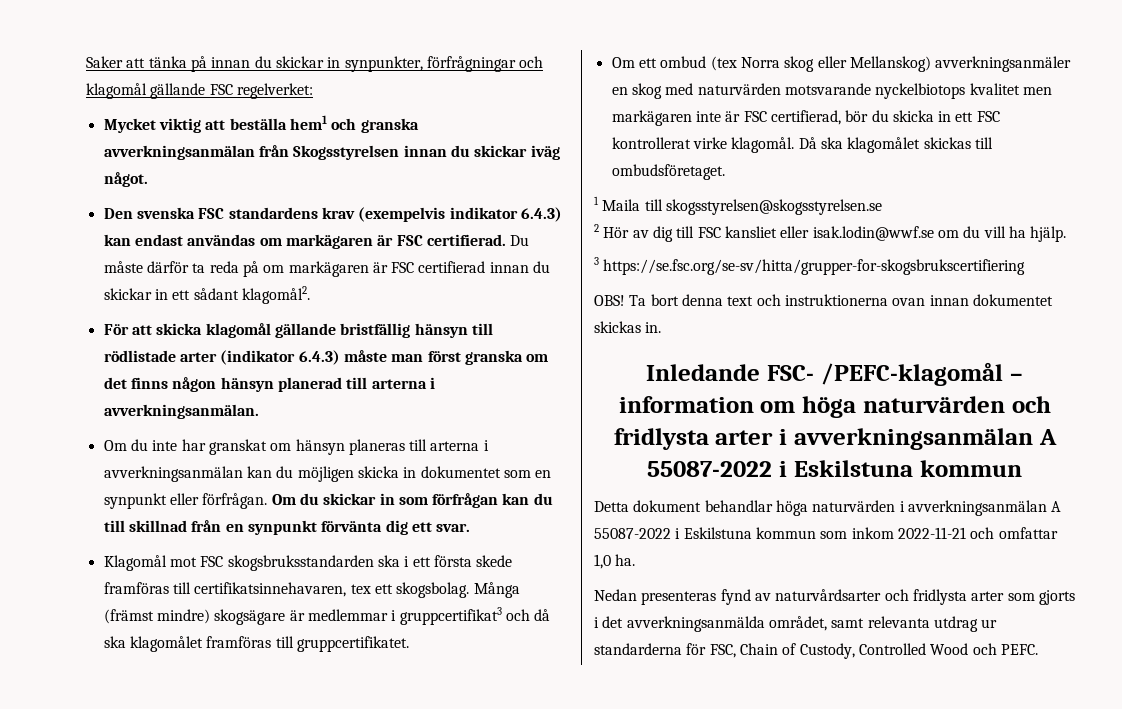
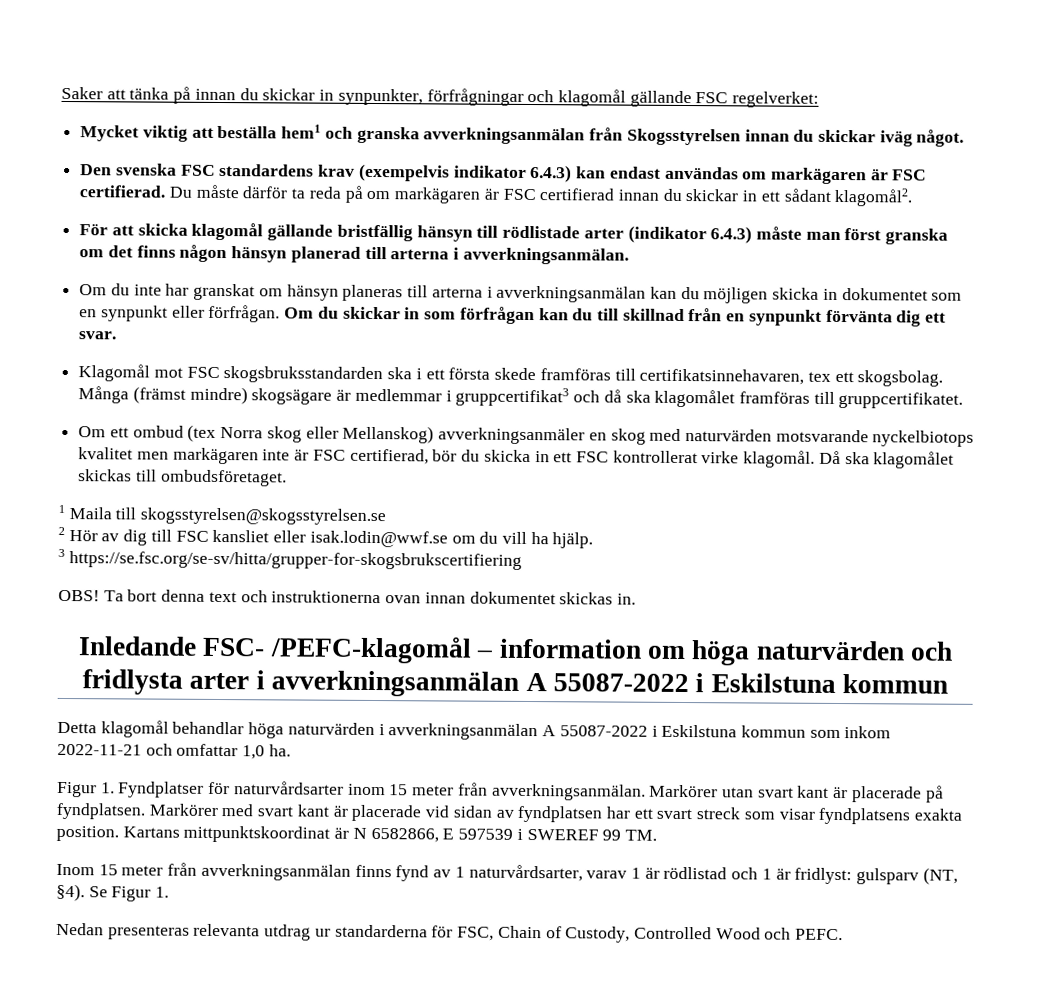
- Detta dokument behandlar höga naturvärden i avverkningsanmälan A 55087-2022 i Eskilstuna kommun som inkom 2022-11-21 och omfattar 1,0 ha.
+ Detta klagomål behandlar höga naturvärden i avverkningsanmälan A 55087-2022 i Eskilstuna kommun som inkom 2022-11-21 och omfattar 1,0 ha.
- Nedan presenteras fynd av naturvårdsarter och fridlysta arter som gjorts i det avverkningsanmälda området, samt relevanta utdrag ur standarderna för FSC, Chain of Custody, Controlled Wood och PEFC.
+ Figur 1. Fyndplatser för naturvårdsarter inom 15 meter från avverkningsanmälan. Markörer utan svart kant är placerade på fyndplatsen. Markörer med svart kant är placerade vid sidan av fyndplatsen har ett svart streck som visar fyndplatsens exakta position. Kartans mittpunktskoordinat är N 6582866, E 597539 i SWEREF 99 TM.
+ Inom 15 meter från avverkningsanmälan finns fynd av 1 naturvårdsarter, varav 1 är rödlistad och 1 är fridlyst: gulsparv (NT, §4). Se Figur 1.
+ Nedan presenteras relevanta utdrag ur standarderna för FSC, Chain of Custody, Controlled Wood och PEFC.

